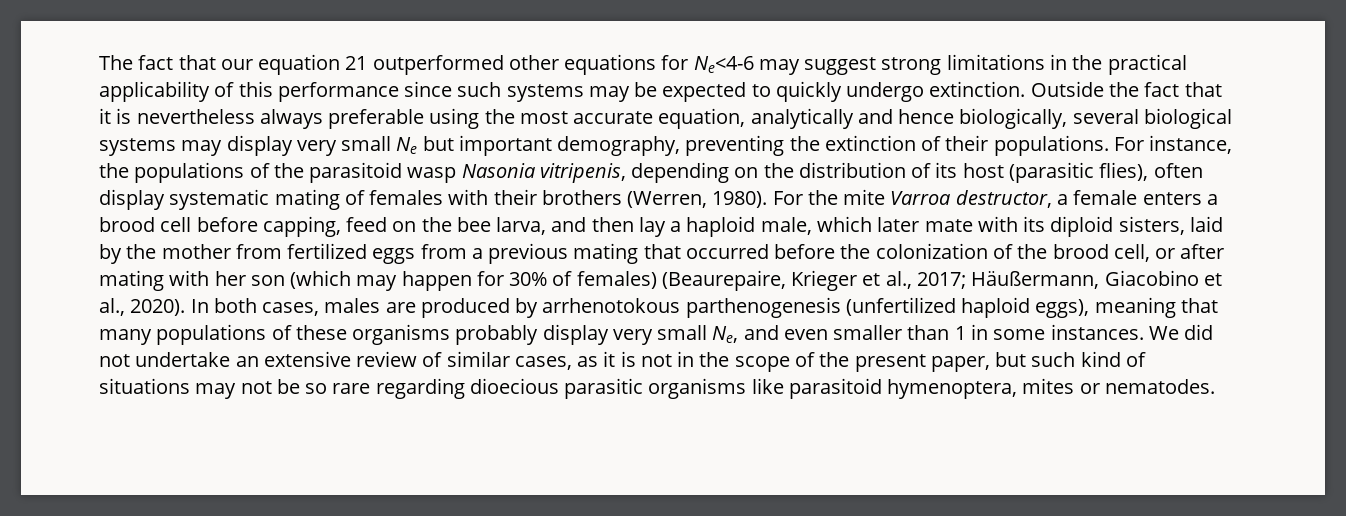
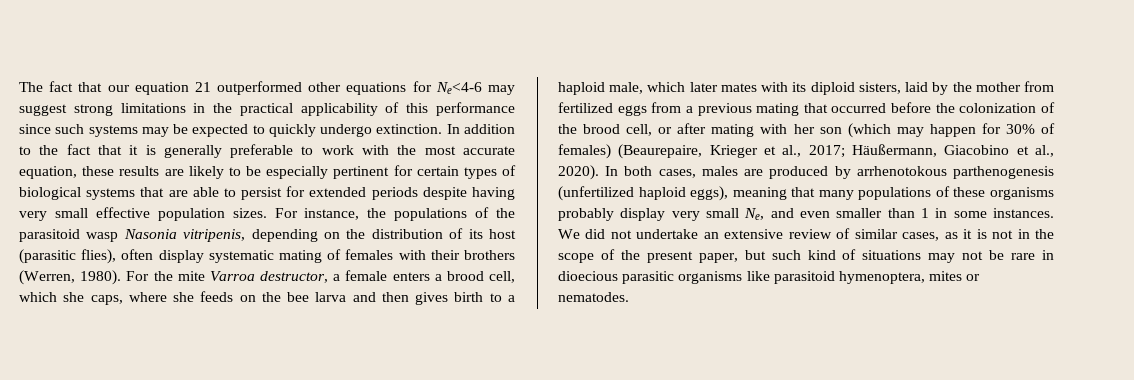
- Outside the fact that it is nevertheless always preferable using the most accurate equation, analytically and hence biologically, several biological systems may display very small Ne but important demography, preventing the extinction of their populations.
+ In addition to the fact that it is generally preferable to work with the most accurate equation, these results are likely to be especially pertinent for certain types of biological systems that are able to persist for extended periods despite having very small effective population sizes.
- For the mite Varroa destructor, a female enters a brood cell before capping, feed on the bee larva, and then lay a haploid male, which later mate with its diploid sisters, laid by the mother from fertilized eggs from a previous mating that occurred before the colonization of the brood cell, or after mating with her son (which may happen for 30% of females) (Beaurepaire, Krieger et al., 2017;
+ For the mite Varroa destructor, a female enters a brood cell, which she caps, where she feeds on the bee larva and then gives birth to a haploid male, which later mates with its diploid sisters, laid by the mother from fertilized eggs from a previous mating that occurred before the colonization of the brood cell, or after mating with her son (which may happen for 30% of females) (Beaurepaire, Krieger et al., 2017;
- We did not undertake an extensive review of similar cases, as it is not in the scope of the present paper, but such kind of situations may not be so rare regarding dioecious parasitic organisms like parasitoid hymenoptera, mites or nematodes.
+ We did not undertake an extensive review of similar cases, as it is not in the scope of the present paper, but such kind of situations may not be rare in dioecious parasitic organisms like parasitoid hymenoptera, mites or nematodes.

